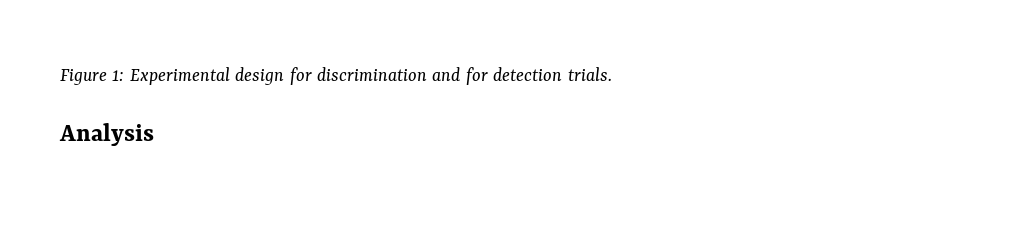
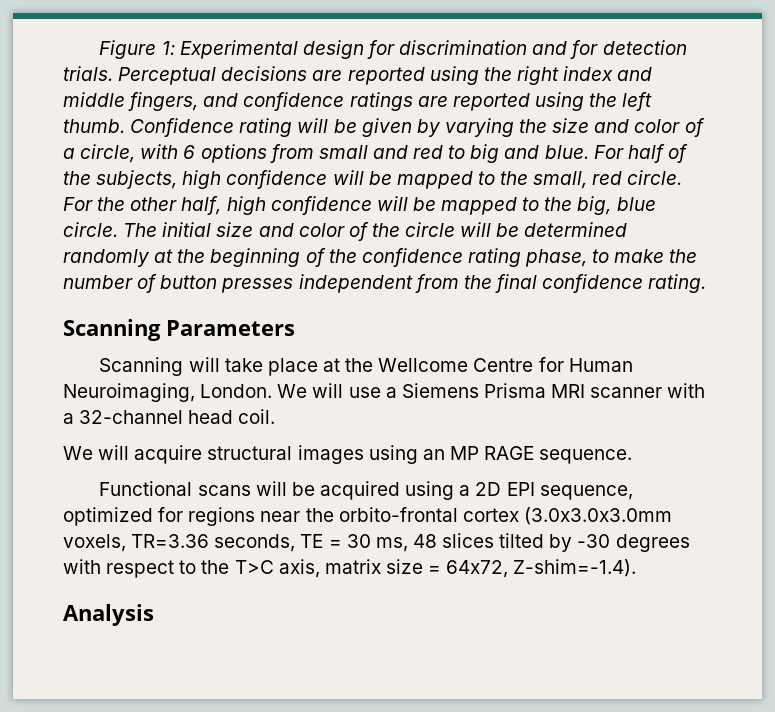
+ Perceptual decisions are reported using the right index and middle fingers, and confidence ratings are reported using the left thumb. Confidence rating will be given by varying the size and color of a circle, with 6 options from small and red to big and blue. For half of the subjects, high confidence will be mapped to the small, red circle. For the other half, high confidence will be mapped to the big, blue circle. The initial size and color of the circle will be determined randomly at the beginning of the confidence rating phase, to make the number of button presses independent from the final confidence rating.
+ Scanning Parameters
+ Scanning will take place at the Wellcome Centre for Human Neuroimaging, London. We will use a Siemens Prisma MRI scanner with a 32-channel head coil.
+ We will acquire structural images using an MP RAGE sequence.
+ Functional scans will be acquired using a 2D EPI sequence, optimized for regions near the orbito-frontal cortex (3.0x3.0x3.0mm voxels, TR=3.36 seconds, TE = 30 ms, 48 slices tilted by -30 degrees with respect to the T>C axis, matrix size = 64x72, Z-shim=-1.4).

